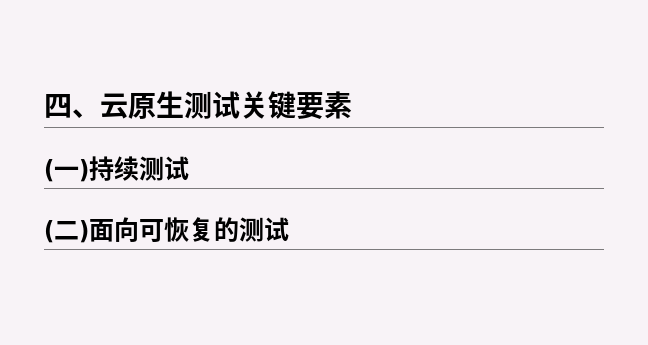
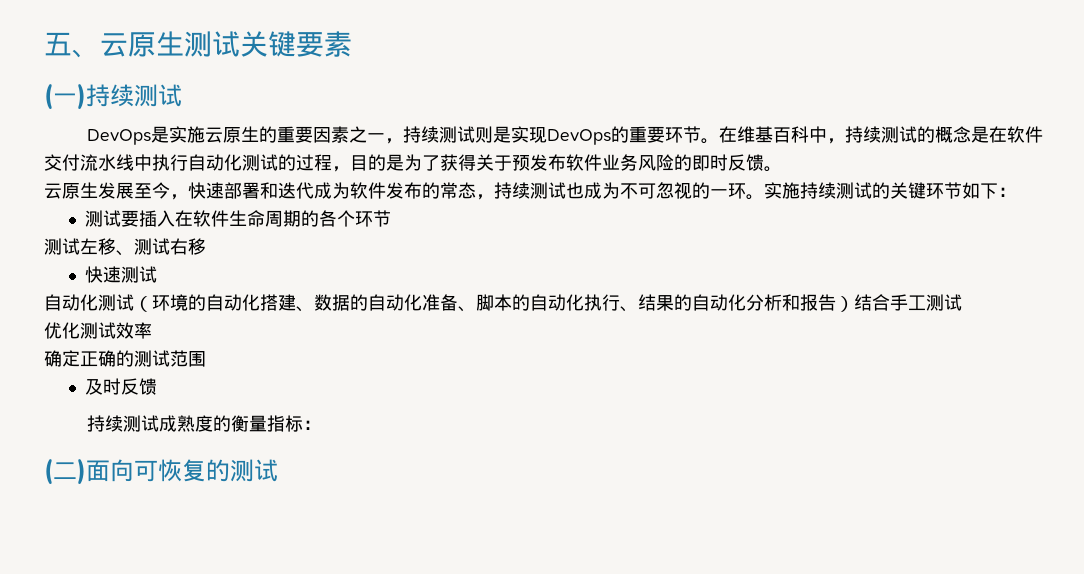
- 四、云原生测试关键要素
+ 五、云原生测试关键要素
+ DevOps是实施云原生的重要因素之一，持续测试则是实现DevOps的重要环节。在维基百科中，持续测试的概念是在软件交付流水线中执行自动化测试的过程，目的是为了获得关于预发布软件业务风险的即时反馈。
+ 云原生发展至今，快速部署和迭代成为软件发布的常态，持续测试也成为不可忽视的一环。实施持续测试的关键环节如下：
+ 测试要插入在软件生命周期的各个环节
+ 测试左移、测试右移
+ 快速测试
+ 自动化测试（环境的自动化搭建、数据的自动化准备、脚本的自动化执行、结果的自动化分析和报告）结合手工测试
+ 优化测试效率
+ 确定正确的测试范围
+ 及时反馈
+ 持续测试成熟度的衡量指标：

